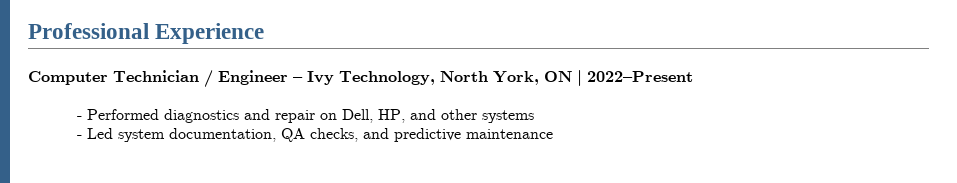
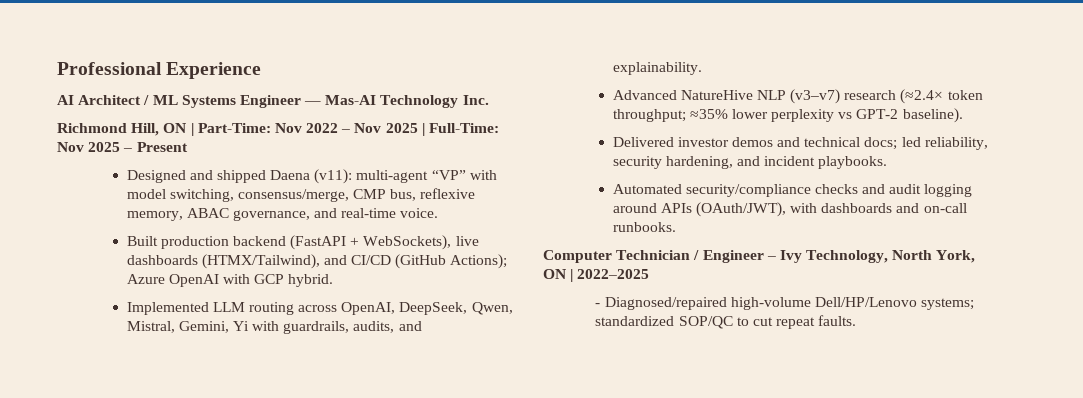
+ AI Architect / ML Systems Engineer — Mas-AI Technology Inc.
+ Richmond Hill, ON | Part-Time: Nov 2022 – Nov 2025 | Full-Time: Nov 2025 – Present
+ Designed and shipped Daena (v11): multi-agent “VP” with model switching, consensus/merge, CMP bus, reflexive memory, ABAC governance, and real-time voice.
+ Built production backend (FastAPI + WebSockets), live dashboards (HTMX/Tailwind), and CI/CD (GitHub Actions); Azure OpenAI with GCP hybrid.
+ Implemented LLM routing across OpenAI, DeepSeek, Qwen, Mistral, Gemini, Yi with guardrails, audits, and explainability.
+ Advanced NatureHive NLP (v3–v7) research (≈2.4× token throughput; ≈35% lower perplexity vs GPT-2 baseline).
+ Delivered investor demos and technical docs; led reliability, security hardening, and incident playbooks.
+ Automated security/compliance checks and audit logging around APIs (OAuth/JWT), with dashboards and on-call runbooks.
- Computer Technician / Engineer – Ivy Technology, North York, ON | 2022–Present
- - Performed diagnostics and repair on Dell, HP, and other systems
- - Led system documentation, QA checks, and predictive maintenance
+ Computer Technician / Engineer – Ivy Technology, North York, ON | 2022–2025
+ - Diagnosed/repaired high-volume Dell/HP/Lenovo systems; standardized SOP/QC to cut repeat faults.

